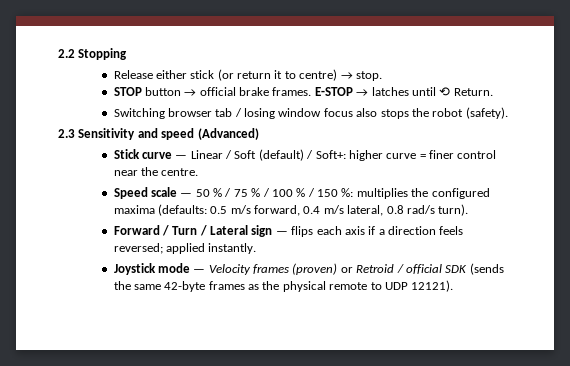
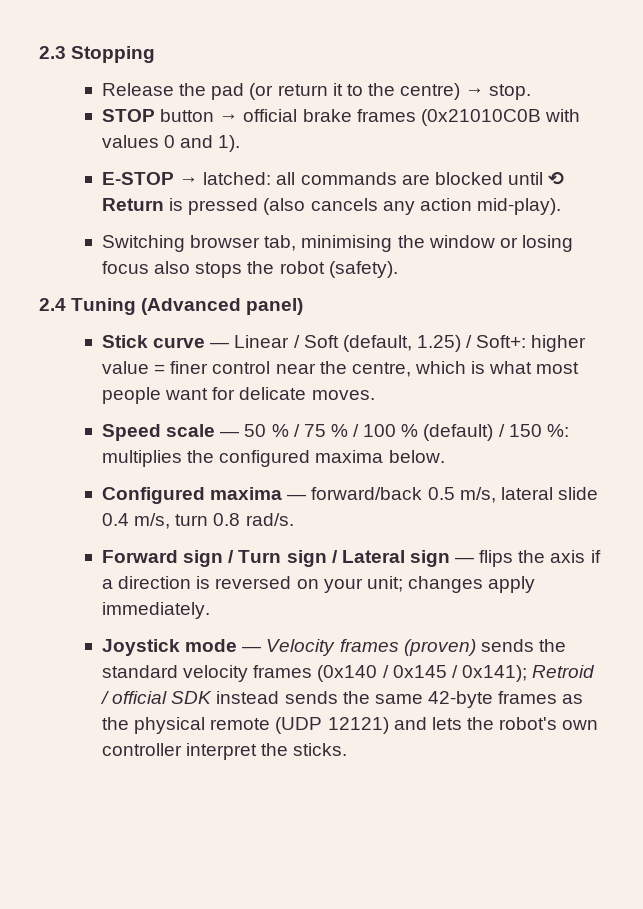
- 2.2 Stopping
+ 2.3 Stopping
- Release either stick (or return it to centre) → stop.
+ Release the pad (or return it to the centre) → stop.
- STOP button → official brake frames. E-STOP → latches until ⟲ Return.
- Switching browser tab / losing window focus also stops the robot (safety).
+ STOP button → official brake frames (0x21010C0B with values 0 and 1).
+ E-STOP → latched: all commands are blocked until ⟲ Return is pressed (also cancels any action mid-play).
+ Switching browser tab, minimising the window or losing focus also stops the robot (safety).
- 2.3 Sensitivity and speed (Advanced)
+ 2.4 Tuning (Advanced panel)
- Stick curve — Linear / Soft (default) / Soft+: higher curve = finer control near the centre.
+ Stick curve — Linear / Soft (default, 1.25) / Soft+: higher value = finer control near the centre, which is what most people want for delicate moves.
- Speed scale — 50 % / 75 % / 100 % / 150 %: multiplies the configured maxima (defaults: 0.5 m/s forward, 0.4 m/s lateral, 0.8 rad/s turn).
+ Speed scale — 50 % / 75 % / 100 % (default) / 150 %: multiplies the configured maxima below.
+ Configured maxima — forward/back 0.5 m/s, lateral slide 0.4 m/s, turn 0.8 rad/s.
- Forward / Turn / Lateral sign — flips each axis if a direction feels reversed; applied instantly.
+ Forward sign / Turn sign / Lateral sign — flips the axis if a direction is reversed on your unit; changes apply immediately.
- Joystick mode — Velocity frames (proven) or Retroid / official SDK (sends the same 42-byte frames as the physical remote to UDP 12121).
+ Joystick mode — Velocity frames (proven) sends the standard velocity frames (0x140 / 0x145 / 0x141); Retroid / official SDK instead sends the same 42-byte frames as the physical remote (UDP 12121) and lets the robot's own controller interpret the sticks.

